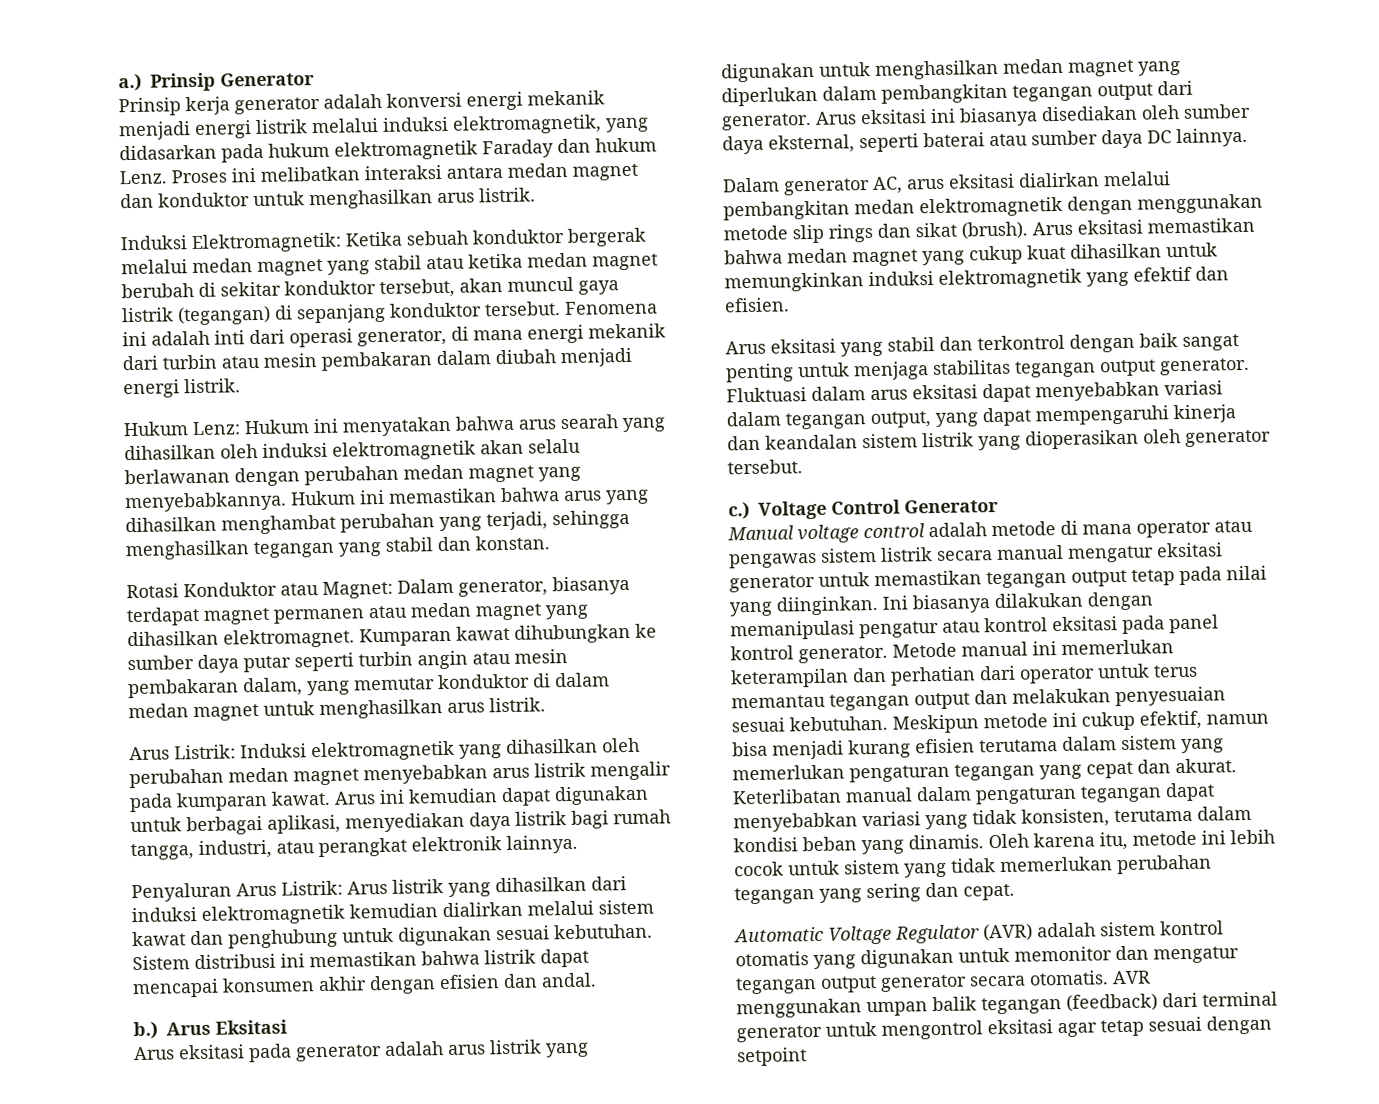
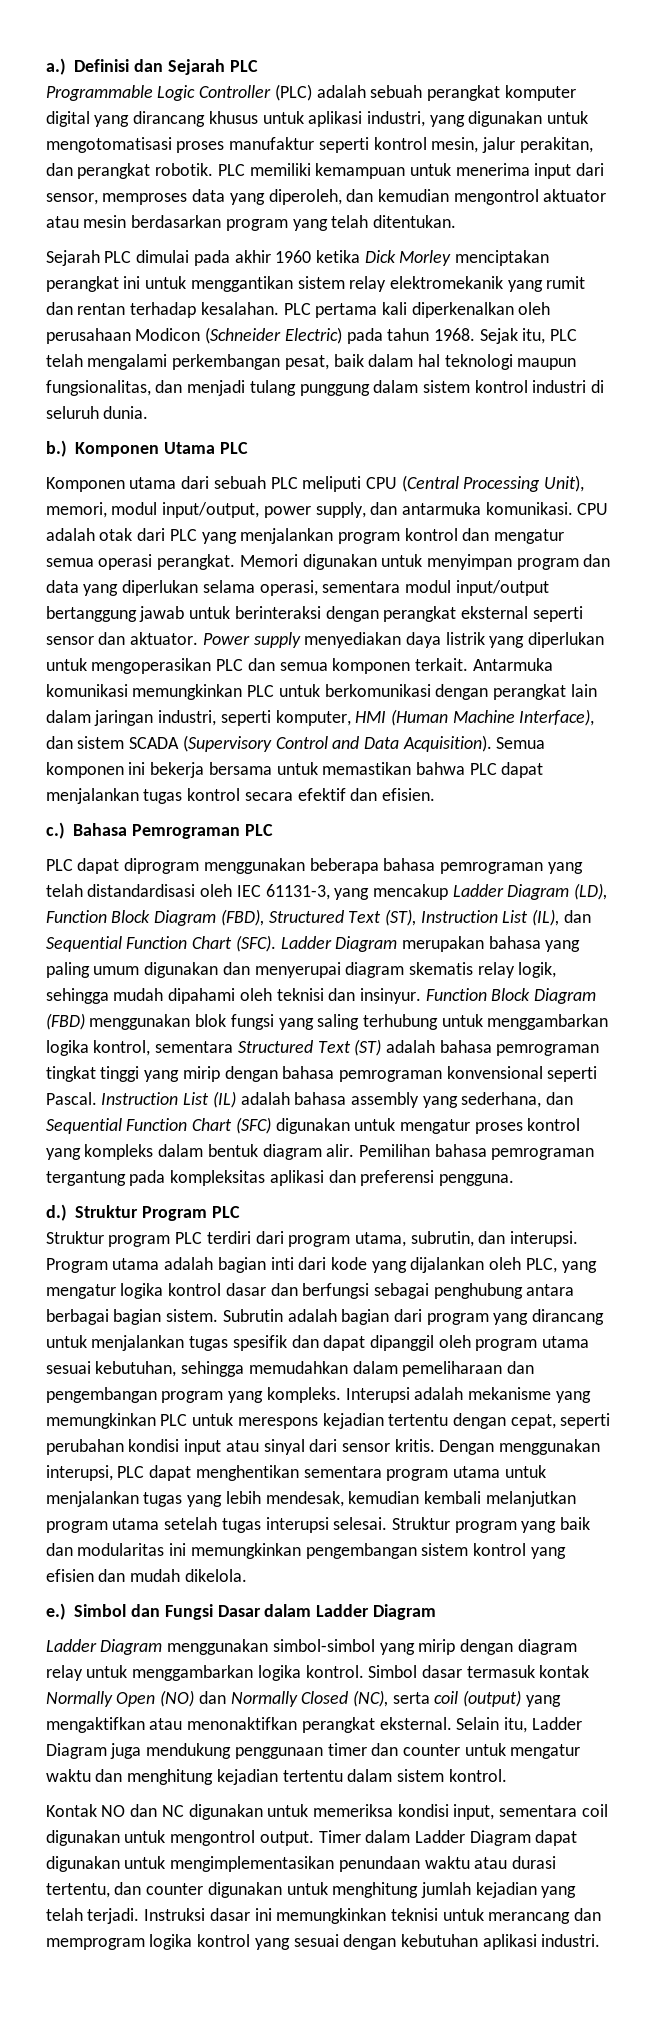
- Prinsip Generator
- Prinsip kerja generator adalah konversi energi mekanik menjadi energi listrik melalui induksi elektromagnetik, yang didasarkan pada hukum elektromagnetik Faraday dan hukum Lenz. Proses ini melibatkan interaksi antara medan magnet dan konduktor untuk menghasilkan arus listrik.
- Induksi Elektromagnetik: Ketika sebuah konduktor bergerak melalui medan magnet yang stabil atau ketika medan magnet berubah di sekitar konduktor tersebut, akan muncul gaya listrik (tegangan) di sepanjang konduktor tersebut. Fenomena ini adalah inti dari operasi generator, di mana energi mekanik dari turbin atau mesin pembakaran dalam diubah menjadi energi listrik.
- Hukum Lenz: Hukum ini menyatakan bahwa arus searah yang dihasilkan oleh induksi elektromagnetik akan selalu berlawanan dengan perubahan medan magnet yang menyebabkannya. Hukum ini memastikan bahwa arus yang dihasilkan menghambat perubahan yang terjadi, sehingga menghasilkan tegangan yang stabil dan konstan.
- Rotasi Konduktor atau Magnet: Dalam generator, biasanya terdapat magnet permanen atau medan magnet yang dihasilkan elektromagnet. Kumparan kawat dihubungkan ke sumber daya putar seperti turbin angin atau mesin pembakaran dalam, yang memutar konduktor di dalam medan magnet untuk menghasilkan arus listrik.
- Arus Listrik: Induksi elektromagnetik yang dihasilkan oleh perubahan medan magnet menyebabkan arus listrik mengalir pada kumparan kawat. Arus ini kemudian dapat digunakan untuk berbagai aplikasi, menyediakan daya listrik bagi rumah tangga, industri, atau perangkat elektronik lainnya.
- Penyaluran Arus Listrik: Arus listrik yang dihasilkan dari induksi elektromagnetik kemudian dialirkan melalui sistem kawat dan penghubung untuk digunakan sesuai kebutuhan. Sistem distribusi ini memastikan bahwa listrik dapat mencapai konsumen akhir dengan efisien dan andal.
- b.) Arus Eksitasi
- Arus eksitasi pada generator adalah arus listrik yang digunakan untuk menghasilkan medan magnet yang diperlukan dalam pembangkitan tegangan output dari generator. Arus eksitasi ini biasanya disediakan oleh sumber daya eksternal, seperti baterai atau sumber daya DC lainnya.
- Dalam generator AC, arus eksitasi dialirkan melalui pembangkitan medan elektromagnetik dengan menggunakan metode slip rings dan sikat (brush). Arus eksitasi memastikan bahwa medan magnet yang cukup kuat dihasilkan untuk memungkinkan induksi elektromagnetik yang efektif dan efisien.
- Arus eksitasi yang stabil dan terkontrol dengan baik sangat penting untuk menjaga stabilitas tegangan output generator. Fluktuasi dalam arus eksitasi dapat menyebabkan variasi dalam tegangan output, yang dapat mempengaruhi kinerja dan keandalan sistem listrik yang dioperasikan oleh generator tersebut.
- c.) Voltage Control Generator
- Manual voltage control adalah metode di mana operator atau pengawas sistem listrik secara manual mengatur eksitasi generator untuk memastikan tegangan output tetap pada nilai yang diinginkan. Ini biasanya dilakukan dengan memanipulasi pengatur atau kontrol eksitasi pada panel kontrol generator. Metode manual ini memerlukan keterampilan dan perhatian dari operator untuk terus memantau tegangan output dan melakukan penyesuaian sesuai kebutuhan. Meskipun metode ini cukup efektif, namun bisa menjadi kurang efisien terutama dalam sistem yang memerlukan pengaturan tegangan yang cepat dan akurat. Keterlibatan manual dalam pengaturan tegangan dapat menyebabkan variasi yang tidak konsisten, terutama dalam kondisi beban yang dinamis. Oleh karena itu, metode ini lebih cocok untuk sistem yang tidak memerlukan perubahan tegangan yang sering dan cepat.
- Automatic Voltage Regulator (AVR) adalah sistem kontrol otomatis yang digunakan untuk memonitor dan mengatur tegangan output generator secara otomatis. AVR menggunakan umpan balik tegangan (feedback) dari terminal generator untuk mengontrol eksitasi agar tetap sesuai dengan setpoint
+ Definisi dan Sejarah PLC
+ Programmable Logic Controller (PLC) adalah sebuah perangkat komputer digital yang dirancang khusus untuk aplikasi industri, yang digunakan untuk mengotomatisasi proses manufaktur seperti kontrol mesin, jalur perakitan, dan perangkat robotik. PLC memiliki kemampuan untuk menerima input dari sensor, memproses data yang diperoleh, dan kemudian mengontrol aktuator atau mesin berdasarkan program yang telah ditentukan.
+ Sejarah PLC dimulai pada akhir 1960 ketika Dick Morley menciptakan perangkat ini untuk menggantikan sistem relay elektromekanik yang rumit dan rentan terhadap kesalahan. PLC pertama kali diperkenalkan oleh perusahaan Modicon (Schneider Electric) pada tahun 1968. Sejak itu, PLC telah mengalami perkembangan pesat, baik dalam hal teknologi maupun fungsionalitas, dan menjadi tulang punggung dalam sistem kontrol industri di seluruh dunia.
+ b.) Komponen Utama PLC
+ Komponen utama dari sebuah PLC meliputi CPU (Central Processing Unit), memori, modul input/output, power supply, dan antarmuka komunikasi. CPU adalah otak dari PLC yang menjalankan program kontrol dan mengatur semua operasi perangkat. Memori digunakan untuk menyimpan program dan data yang diperlukan selama operasi, sementara modul input/output bertanggung jawab untuk berinteraksi dengan perangkat eksternal seperti sensor dan aktuator. Power supply menyediakan daya listrik yang diperlukan untuk mengoperasikan PLC dan semua komponen terkait. Antarmuka komunikasi memungkinkan PLC untuk berkomunikasi dengan perangkat lain dalam jaringan industri, seperti komputer, HMI (Human Machine Interface), dan sistem SCADA (Supervisory Control and Data Acquisition). Semua komponen ini bekerja bersama untuk memastikan bahwa PLC dapat menjalankan tugas kontrol secara efektif dan efisien.
+ c.) Bahasa Pemrograman PLC
+ PLC dapat diprogram menggunakan beberapa bahasa pemrograman yang telah distandardisasi oleh IEC 61131-3, yang mencakup Ladder Diagram (LD), Function Block Diagram (FBD), Structured Text (ST), Instruction List (IL), dan Sequential Function Chart (SFC). Ladder Diagram merupakan bahasa yang paling umum digunakan dan menyerupai diagram skematis relay logik, sehingga mudah dipahami oleh teknisi dan insinyur. Function Block Diagram (FBD) menggunakan blok fungsi yang saling terhubung untuk menggambarkan logika kontrol, sementara Structured Text (ST) adalah bahasa pemrograman tingkat tinggi yang mirip dengan bahasa pemrograman konvensional seperti Pascal. Instruction List (IL) adalah bahasa assembly yang sederhana, dan Sequential Function Chart (SFC) digunakan untuk mengatur proses kontrol yang kompleks dalam bentuk diagram alir. Pemilihan bahasa pemrograman tergantung pada kompleksitas aplikasi dan preferensi pengguna.
+ d.) Struktur Program PLC
+ Struktur program PLC terdiri dari program utama, subrutin, dan interupsi. Program utama adalah bagian inti dari kode yang dijalankan oleh PLC, yang mengatur logika kontrol dasar dan berfungsi sebagai penghubung antara berbagai bagian sistem. Subrutin adalah bagian dari program yang dirancang untuk menjalankan tugas spesifik dan dapat dipanggil oleh program utama sesuai kebutuhan, sehingga memudahkan dalam pemeliharaan dan pengembangan program yang kompleks. Interupsi adalah mekanisme yang memungkinkan PLC untuk merespons kejadian tertentu dengan cepat, seperti perubahan kondisi input atau sinyal dari sensor kritis. Dengan menggunakan interupsi, PLC dapat menghentikan sementara program utama untuk menjalankan tugas yang lebih mendesak, kemudian kembali melanjutkan program utama setelah tugas interupsi selesai. Struktur program yang baik dan modularitas ini memungkinkan pengembangan sistem kontrol yang efisien dan mudah dikelola.
+ e.) Simbol dan Fungsi Dasar dalam Ladder Diagram
+ Ladder Diagram menggunakan simbol-simbol yang mirip dengan diagram relay untuk menggambarkan logika kontrol. Simbol dasar termasuk kontak Normally Open (NO) dan Normally Closed (NC), serta coil (output) yang mengaktifkan atau menonaktifkan perangkat eksternal. Selain itu, Ladder Diagram juga mendukung penggunaan timer dan counter untuk mengatur waktu dan menghitung kejadian tertentu dalam sistem kontrol.
+ Kontak NO dan NC digunakan untuk memeriksa kondisi input, sementara coil digunakan untuk mengontrol output. Timer dalam Ladder Diagram dapat digunakan untuk mengimplementasikan penundaan waktu atau durasi tertentu, dan counter digunakan untuk menghitung jumlah kejadian yang telah terjadi. Instruksi dasar ini memungkinkan teknisi untuk merancang dan memprogram logika kontrol yang sesuai dengan kebutuhan aplikasi industri.

